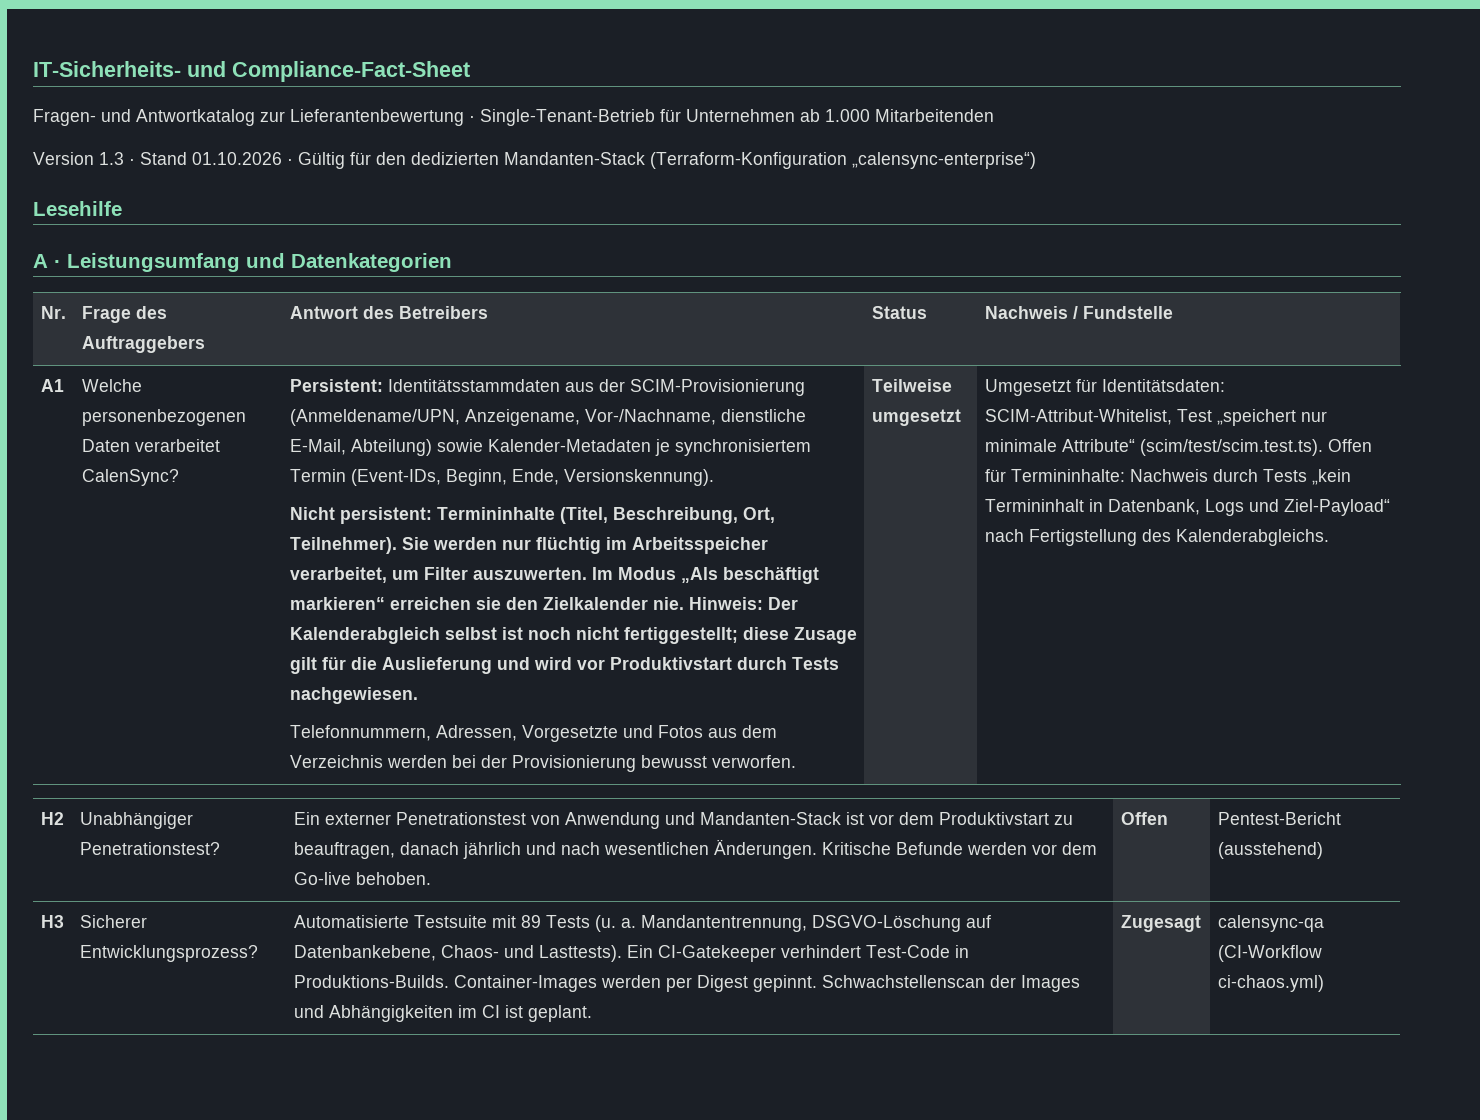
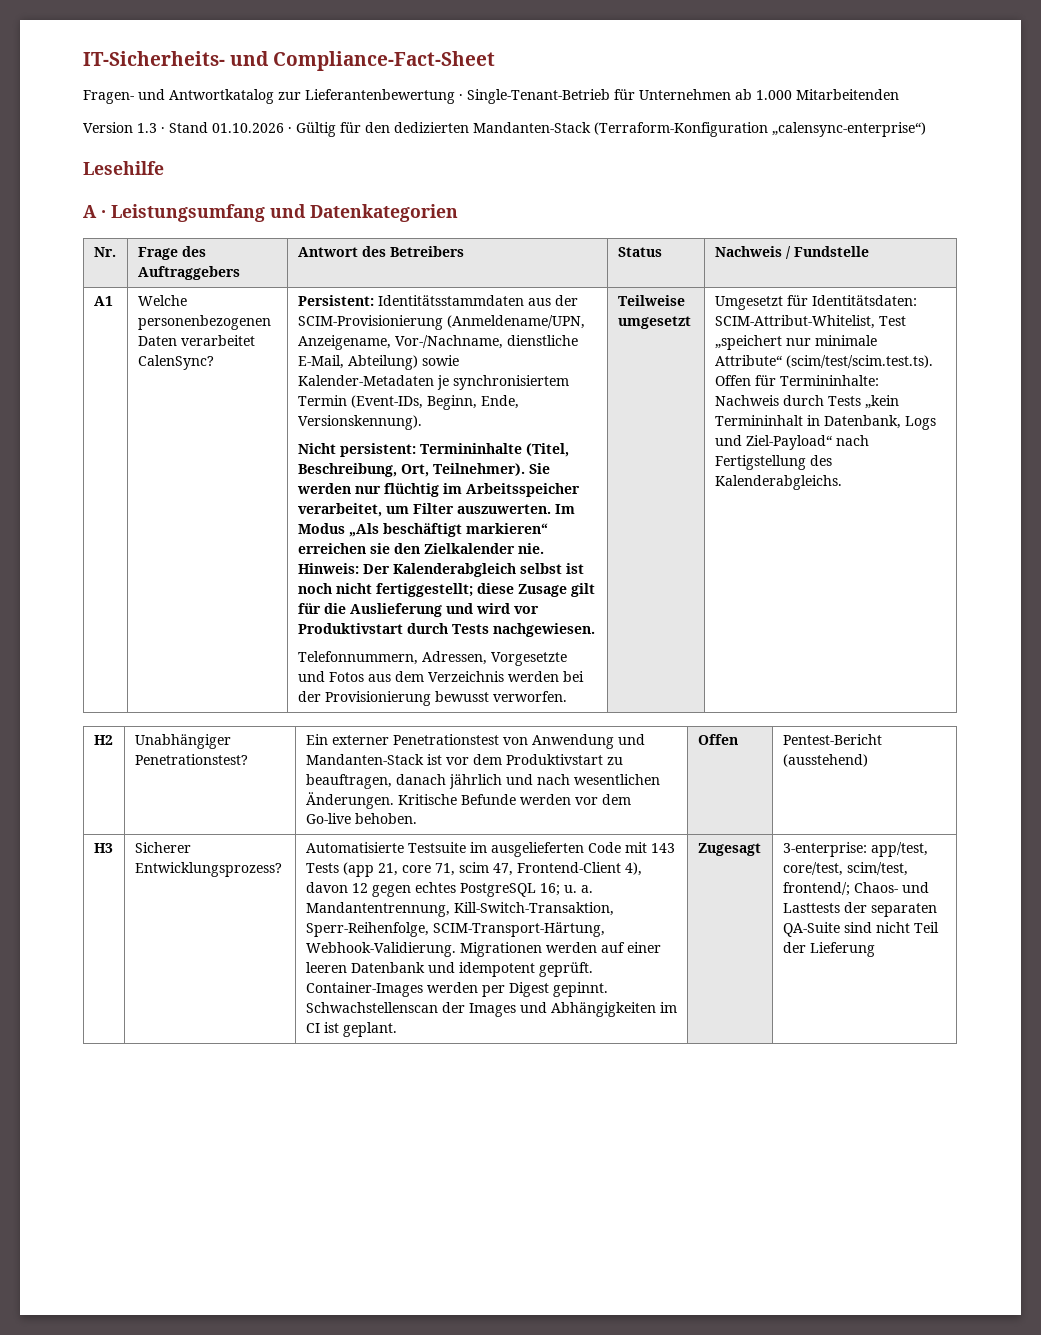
- Automatisierte Testsuite mit 89 Tests (u. a. Mandantentrennung, DSGVO-Löschung auf Datenbankebene, Chaos- und Lasttests). Ein CI-Gatekeeper verhindert Test-Code in Produktions-Builds.
+ Automatisierte Testsuite im ausgelieferten Code mit 143 Tests (app 21, core 71, scim 47, Frontend-Client 4), davon 12 gegen echtes PostgreSQL 16; u. a. Mandantentrennung, Kill-Switch-Transaktion, Sperr-Reihenfolge, SCIM-Transport-Härtung, Webhook-Validierung. Migrationen werden auf einer leeren Datenbank und idempotent geprüft.
- calensync-qa (CI-Workflow ci-chaos.yml)
+ 3-enterprise: app/test, core/test, scim/test, frontend/; Chaos- und Lasttests der separaten QA-Suite sind nicht Teil der Lieferung

